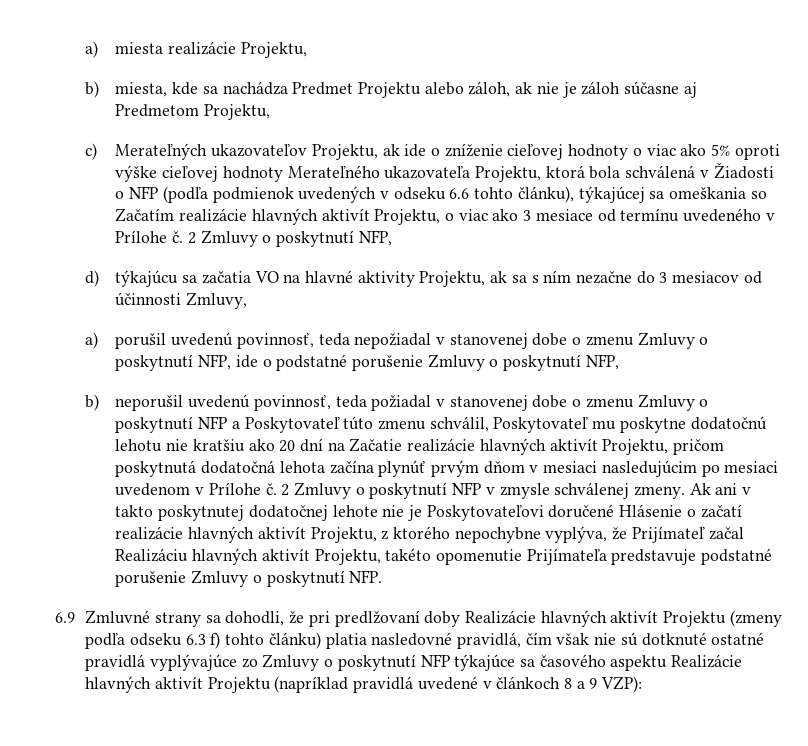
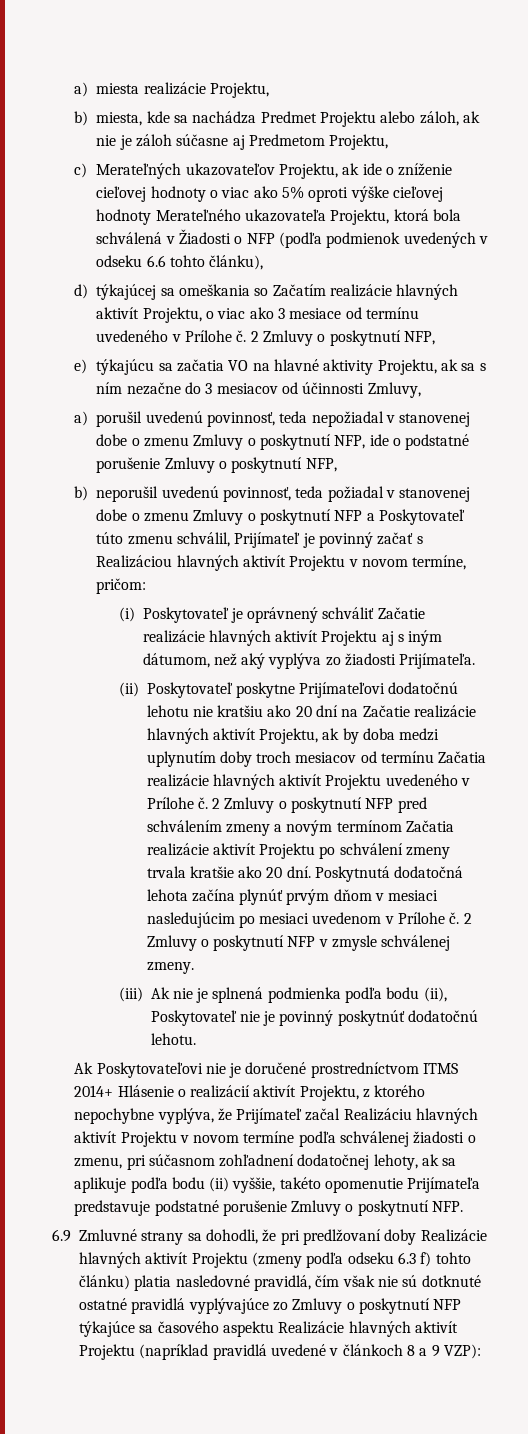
- c) Merateľných ukazovateľov Projektu, ak ide o zníženie cieľovej hodnoty o viac ako 5% oproti výške cieľovej hodnoty Merateľného ukazovateľa Projektu, ktorá bola schválená v Žiadosti o NFP (podľa podmienok uvedených v odseku 6.6 tohto článku), týkajúcej sa omeškania so Začatím realizácie hlavných aktivít Projektu, o viac ako 3 mesiace od termínu uvedeného v Prílohe č.
+ c) Merateľných ukazovateľov Projektu, ak ide o zníženie cieľovej hodnoty o viac ako 5% oproti výške cieľovej hodnoty Merateľného ukazovateľa Projektu, ktorá bola schválená v Žiadosti o NFP (podľa podmienok uvedených v odseku 6.6 tohto článku),
+ d) týkajúcej sa omeškania so Začatím realizácie hlavných aktivít Projektu, o viac ako 3 mesiace od termínu uvedeného v Prílohe č.
- d) týkajúcu sa začatia VO na hlavné aktivity Projektu, ak sa s ním nezačne do 3 mesiacov od účinnosti Zmluvy,
+ e) týkajúcu sa začatia VO na hlavné aktivity Projektu, ak sa s ním nezačne do 3 mesiacov od účinnosti Zmluvy,
- b) neporušil uvedenú povinnosť, teda požiadal v stanovenej dobe o zmenu Zmluvy o poskytnutí NFP a Poskytovateľ túto zmenu schválil, Poskytovateľ mu poskytne dodatočnú lehotu nie kratšiu ako 20 dní na Začatie realizácie hlavných aktivít Projektu, pričom poskytnutá dodatočná lehota začína plynúť prvým dňom v mesiaci nasledujúcim po mesiaci uvedenom v Prílohe č.
+ b) neporušil uvedenú povinnosť, teda požiadal v stanovenej dobe o zmenu Zmluvy o poskytnutí NFP a Poskytovateľ túto zmenu schválil, Prijímateľ je povinný začať s Realizáciou hlavných aktivít Projektu v novom termíne, pričom:
+ (i) Poskytovateľ je oprávnený schváliť Začatie realizácie hlavných aktivít Projektu aj s iným dátumom, než aký vyplýva zo žiadosti Prijímateľa.
+ (ii) Poskytovateľ poskytne Prijímateľovi dodatočnú lehotu nie kratšiu ako 20 dní na Začatie realizácie hlavných aktivít Projektu, ak by doba medzi uplynutím doby troch mesiacov od termínu Začatia realizácie hlavných aktivít Projektu uvedeného v Prílohe č. 2 Zmluvy o poskytnutí NFP pred schválením zmeny a novým termínom Začatia realizácie aktivít Projektu po schválení zmeny trvala kratšie ako 20 dní. Poskytnutá dodatočná lehota začína plynúť prvým dňom v mesiaci nasledujúcim po mesiaci uvedenom v Prílohe č.
- 2 Zmluvy o poskytnutí NFP v zmysle schválenej zmeny. Ak ani v takto poskytnutej dodatočnej lehote nie je Poskytovateľovi doručené Hlásenie o začatí realizácie hlavných aktivít Projektu, z ktorého nepochybne vyplýva, že Prijímateľ začal Realizáciu hlavných aktivít Projektu, takéto opomenutie Prijímateľa predstavuje podstatné porušenie Zmluvy o poskytnutí NFP.
+ 2 Zmluvy o poskytnutí NFP v zmysle schválenej zmeny.
+ (iii) Ak nie je splnená podmienka podľa bodu (ii), Poskytovateľ nie je povinný poskytnúť dodatočnú lehotu.
+ Ak Poskytovateľovi nie je doručené prostredníctvom ITMS 2014+ Hlásenie o realizácií aktivít Projektu, z ktorého nepochybne vyplýva, že Prijímateľ začal Realizáciu hlavných aktivít Projektu v novom termíne podľa schválenej žiadosti o zmenu, pri súčasnom zohľadnení dodatočnej lehoty, ak sa aplikuje podľa bodu (ii) vyššie, takéto opomenutie Prijímateľa predstavuje podstatné porušenie Zmluvy o poskytnutí NFP.

